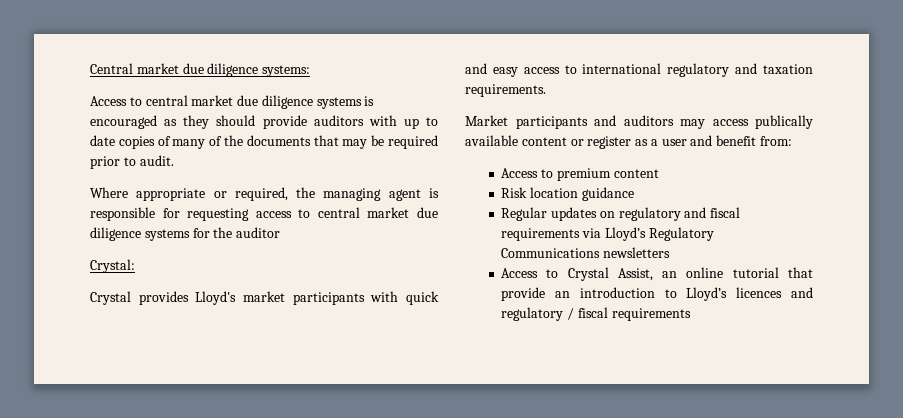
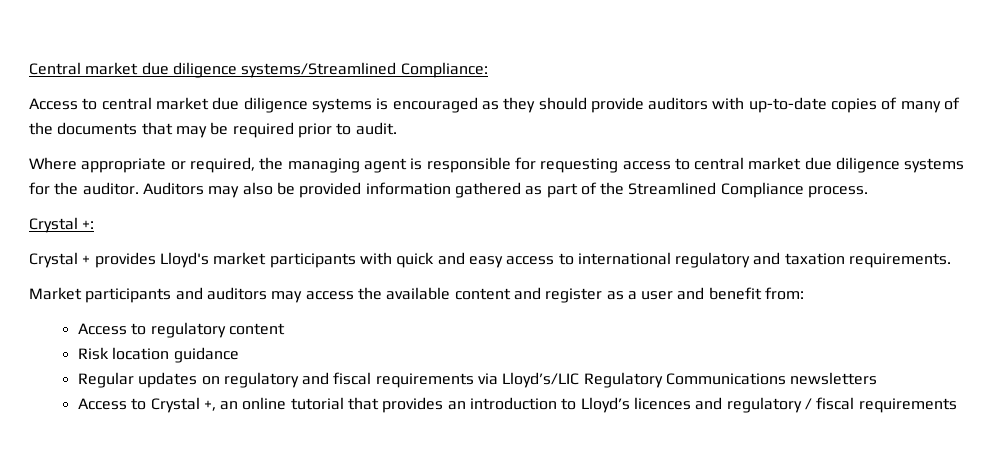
- Central market due diligence systems:
+ Central market due diligence systems/Streamlined Compliance:
- Access to central market due diligence systems is encouraged as they should provide auditors with up to date copies of many of the documents that may be required prior to audit.
+ Access to central market due diligence systems is encouraged as they should provide auditors with up-to-date copies of many of the documents that may be required prior to audit.
- Where appropriate or required, the managing agent is responsible for requesting access to central market due diligence systems for the auditor
- Crystal:
- Crystal provides Lloyd's market participants with quick and easy access to international regulatory and taxation requirements.
+ Where appropriate or required, the managing agent is responsible for requesting access to central market due diligence systems for the auditor. Auditors may also be provided information gathered as part of the Streamlined Compliance process.
+ Crystal +:
+ Crystal + provides Lloyd's market participants with quick and easy access to international regulatory and taxation requirements.
- Market participants and auditors may access publically available content or register as a user and benefit from:
+ Market participants and auditors may access the available content and register as a user and benefit from:
- Access to premium content
+ Access to regulatory content
- Regular updates on regulatory and fiscal requirements via Lloyd’s Regulatory Communications newsletters
+ Regular updates on regulatory and fiscal requirements via Lloyd’s/LIC Regulatory Communications newsletters
- Access to Crystal Assist, an online tutorial that provide an introduction to Lloyd’s licences and regulatory / fiscal requirements
+ Access to Crystal +, an online tutorial that provides an introduction to Lloyd’s licences and regulatory / fiscal requirements

